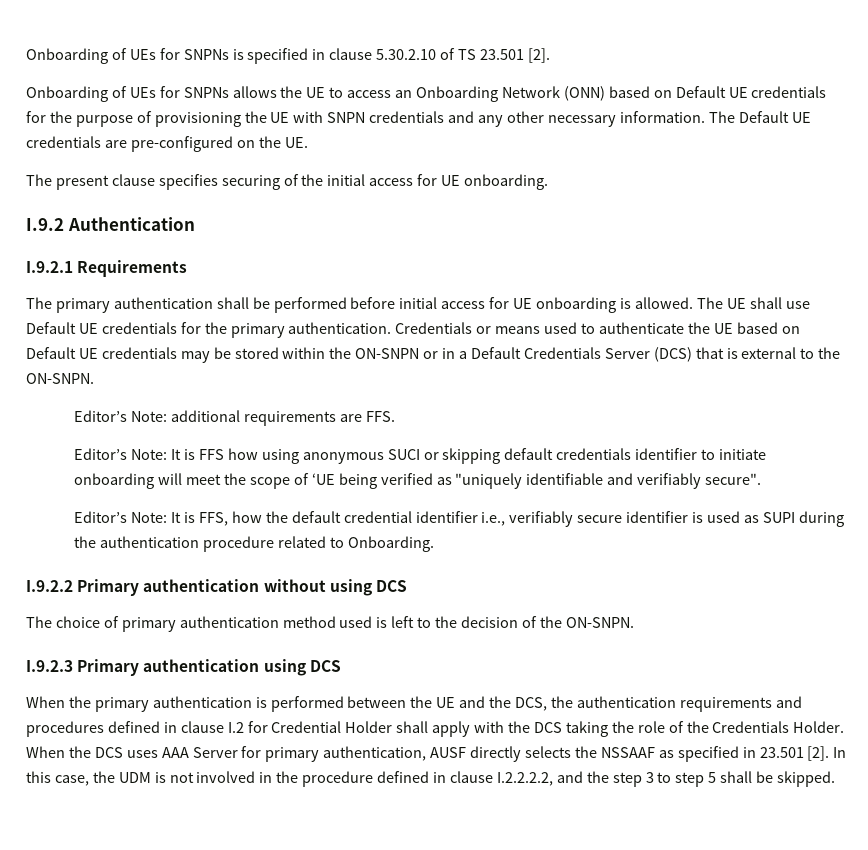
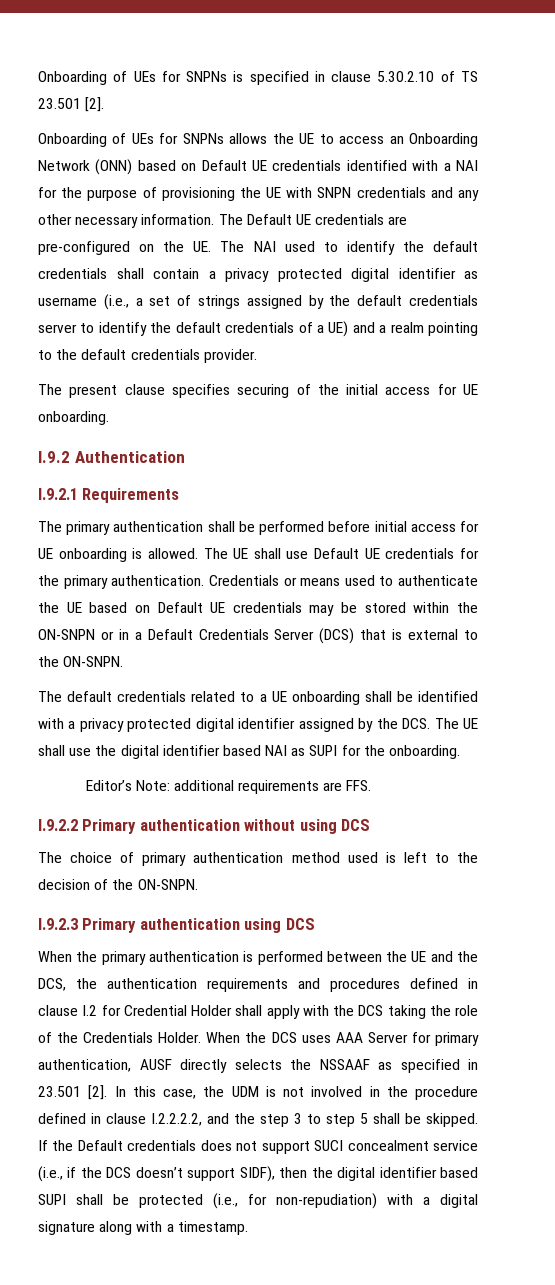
- Onboarding of UEs for SNPNs allows the UE to access an Onboarding Network (ONN) based on Default UE credentials for the purpose of provisioning the UE with SNPN credentials and any other necessary information.
+ Onboarding of UEs for SNPNs allows the UE to access an Onboarding Network (ONN) based on Default UE credentials identified with a NAI for the purpose of provisioning the UE with SNPN credentials and any other necessary information.
- The Default UE credentials are pre-configured on the UE.
+ The Default UE credentials are pre-configured on the UE. The NAI used to identify the default credentials shall contain a privacy protected digital identifier as username (i.e., a set of strings assigned by the default credentials server to identify the default credentials of a UE) and a realm pointing to the default credentials provider.
+ The default credentials related to a UE onboarding shall be identified with a privacy protected digital identifier assigned by the DCS. The UE shall use the digital identifier based NAI as SUPI for the onboarding.
- Editor’s Note: It is FFS how using anonymous SUCI or skipping default credentials identifier to initiate onboarding will meet the scope of ‘UE being verified as "uniquely identifiable and verifiably secure".
- Editor’s Note: It is FFS, how the default credential identifier i.e., verifiably secure identifier is used as SUPI during the authentication procedure related to Onboarding.
+ If the Default credentials does not support SUCI concealment service (i.e., if the DCS doesn’t support SIDF), then the digital identifier based SUPI shall be protected (i.e., for non-repudiation) with a digital signature along with a timestamp.

